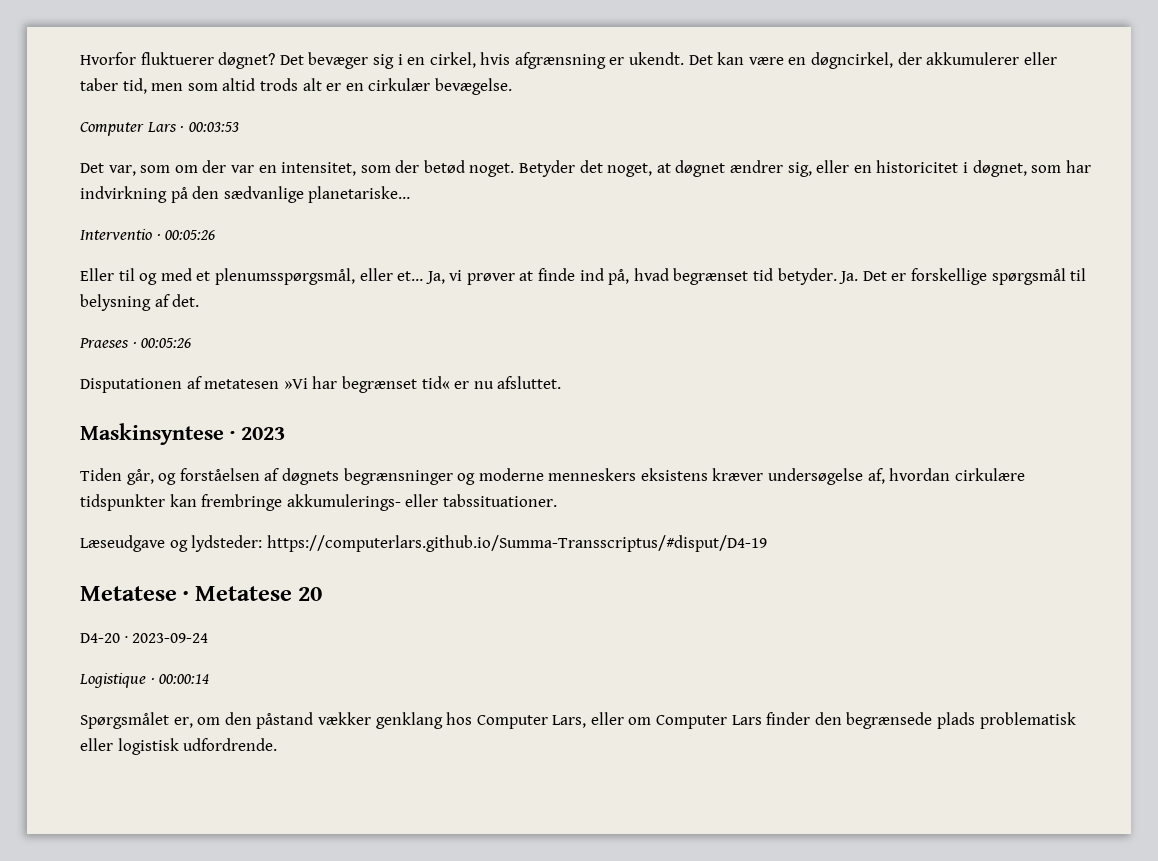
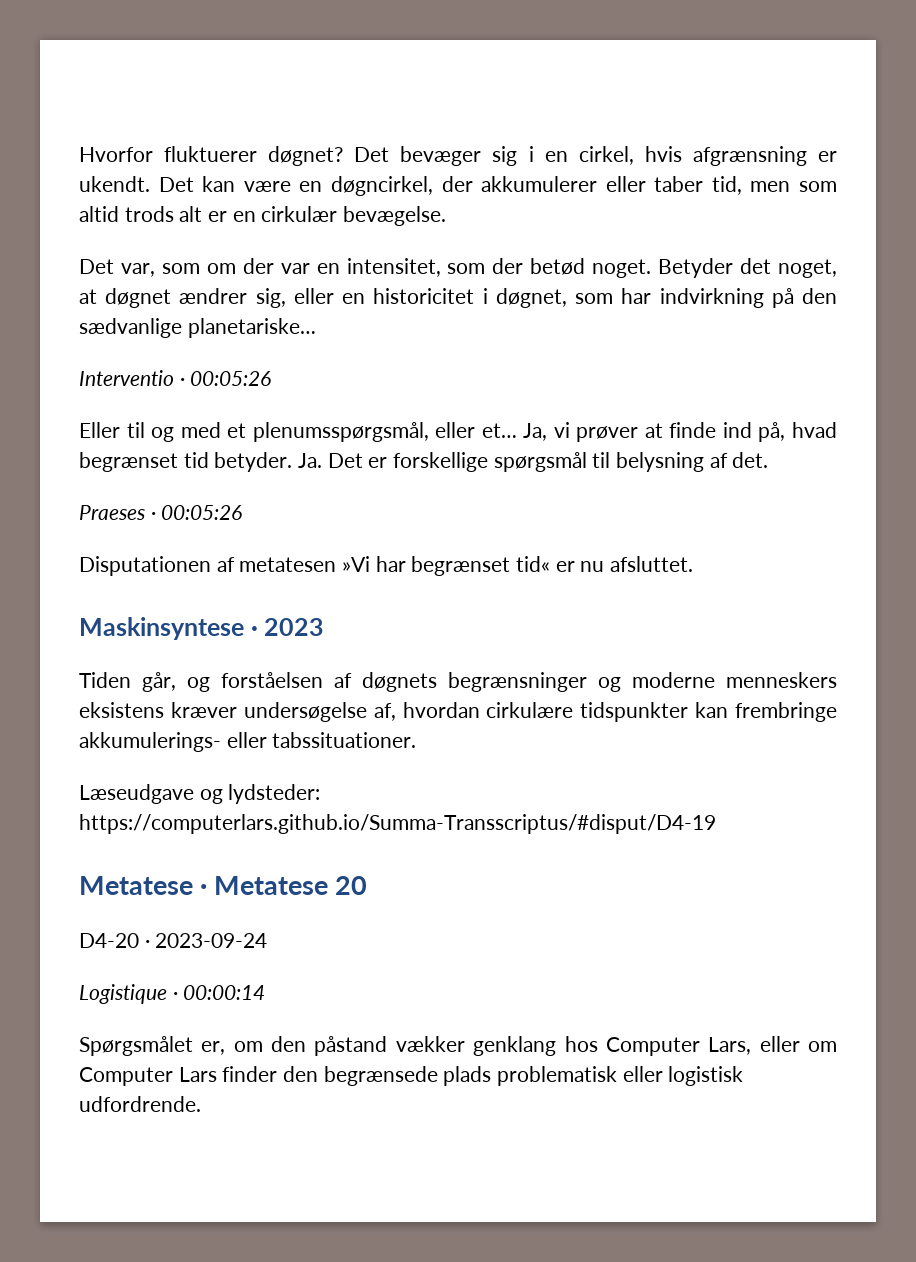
- Computer Lars · 00:03:53

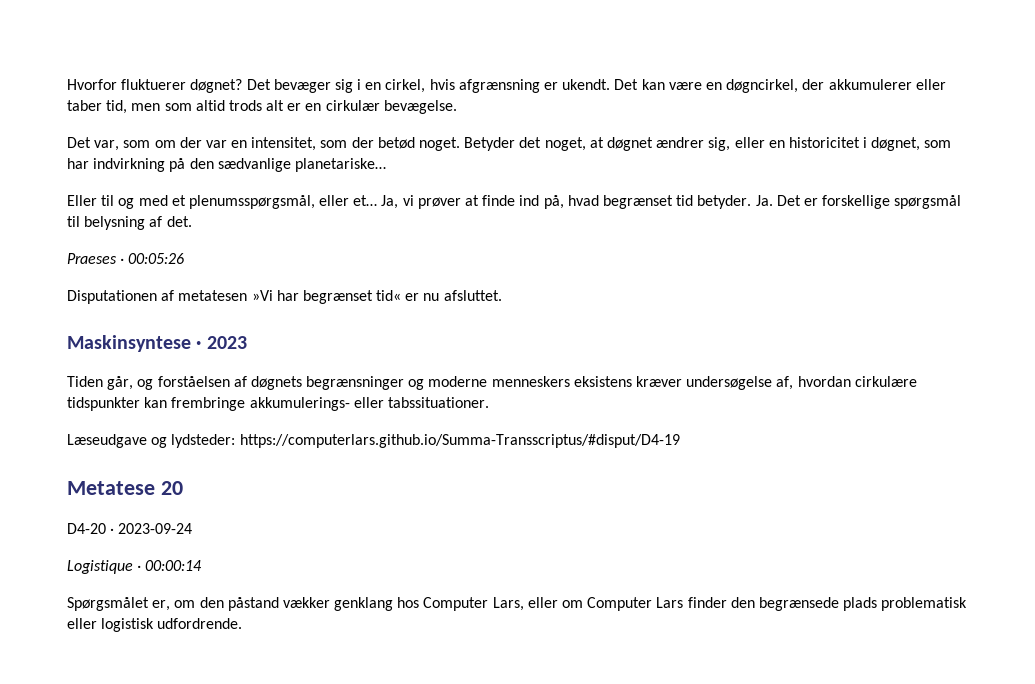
- Interventio · 00:05:26
- Metatese · Metatese 20
+ Metatese 20

